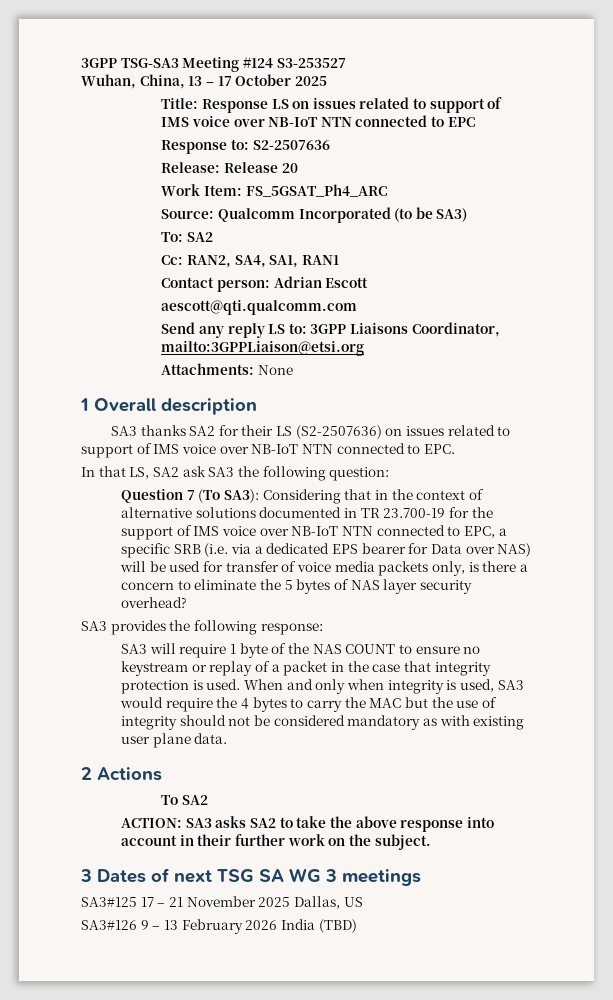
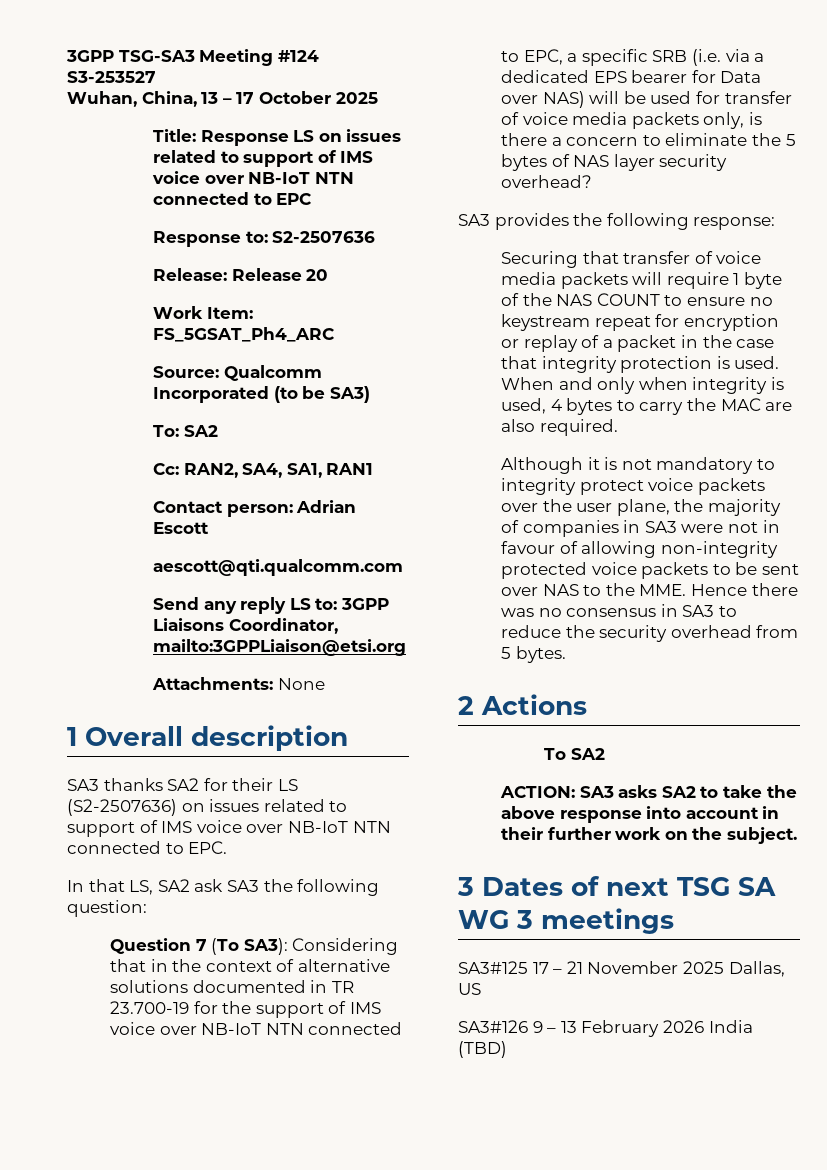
- SA3 will require 1 byte of the NAS COUNT to ensure no keystream or replay of a packet in the case that integrity protection is used.
+ Securing that transfer of voice media packets will require 1 byte of the NAS COUNT to ensure no keystream repeat for encryption or replay of a packet in the case that integrity protection is used.
- When and only when integrity is used, SA3 would require the 4 bytes to carry the MAC but the use of integrity should not be considered mandatory as with existing user plane data.
+ When and only when integrity is used, 4 bytes to carry the MAC are also required.
+ Although it is not mandatory to integrity protect voice packets over the user plane, the majority of companies in SA3 were not in favour of allowing non-integrity protected voice packets to be sent over NAS to the MME. Hence there was no consensus in SA3 to reduce the security overhead from 5 bytes.

